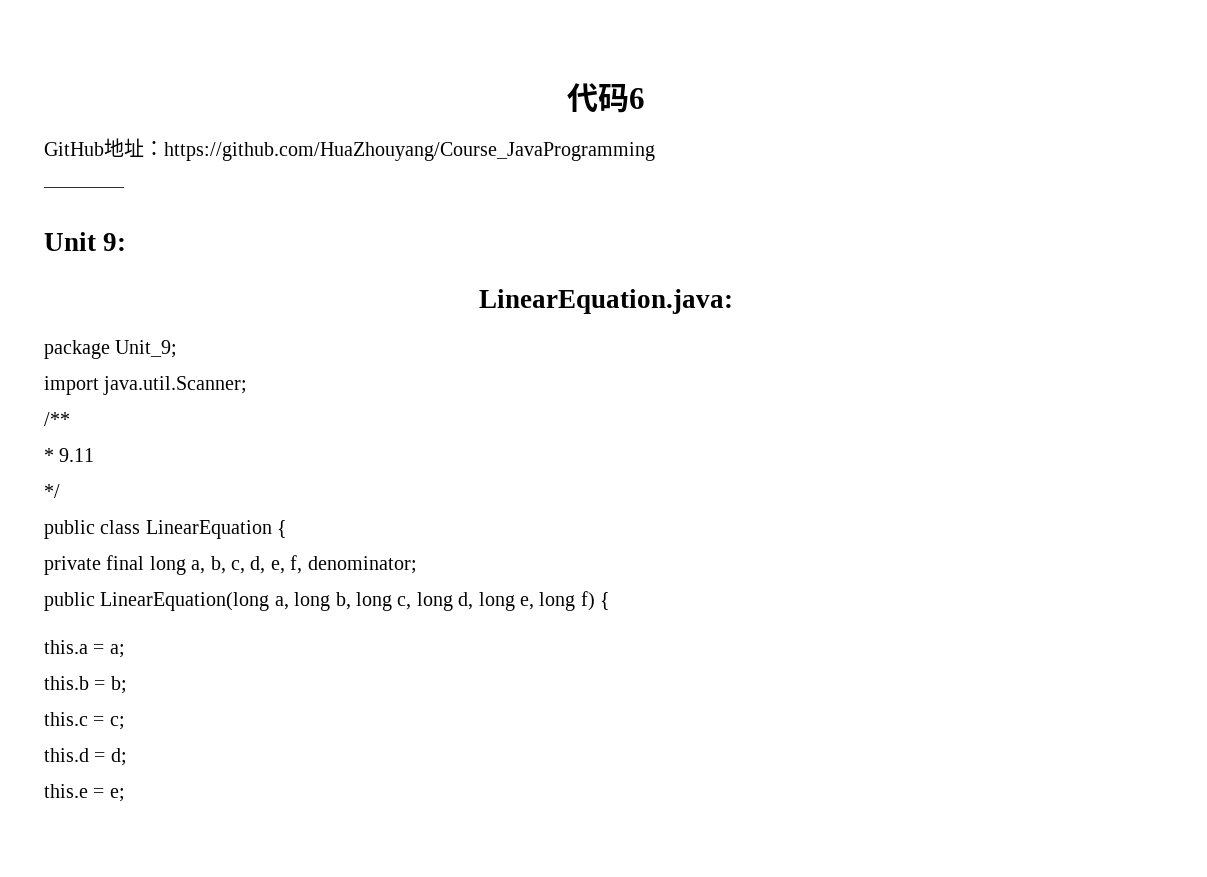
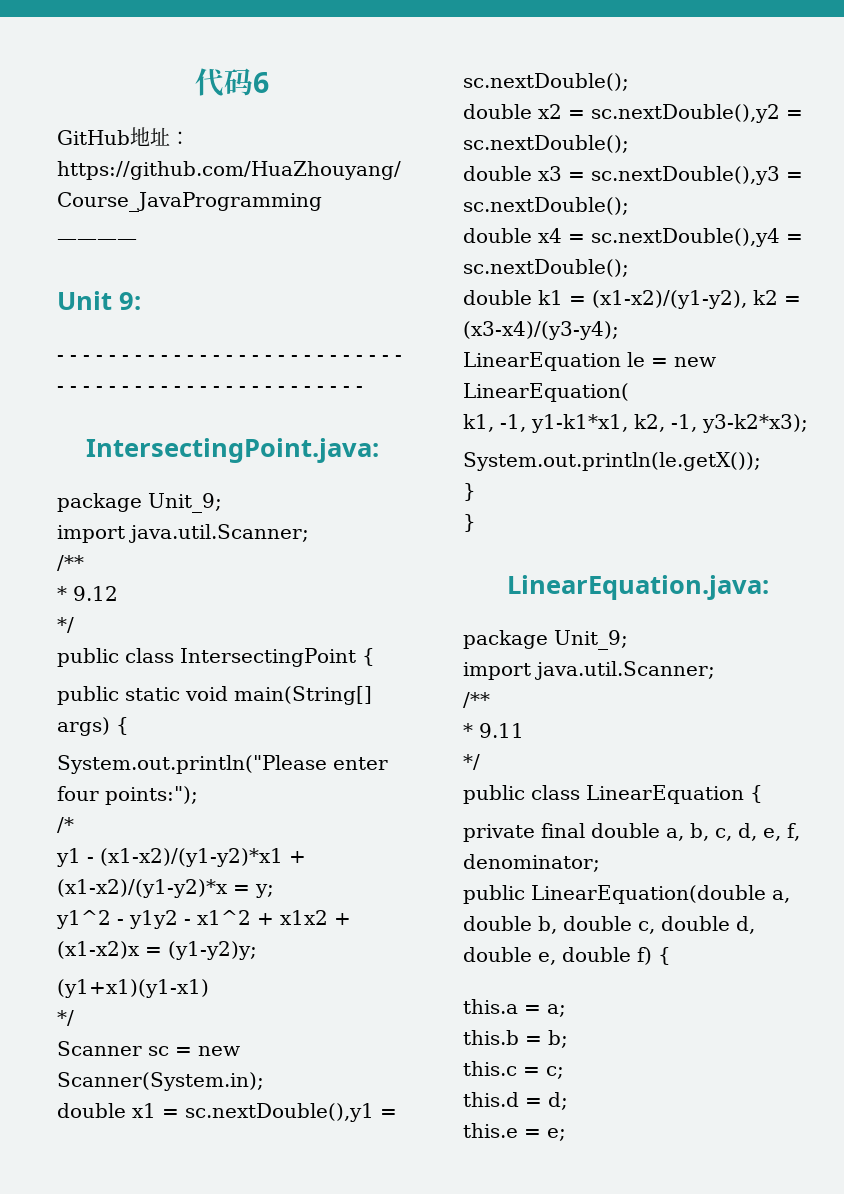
+ - - - - - - - - - - - - - - - - - - - - - - - - - - - - - - - - - - - - - - - - - - - - - - - - - - -
+ IntersectingPoint.java:
+ package Unit_9;
+ import java.util.Scanner;
+ /**
+ * 9.12
+ */
+ public class IntersectingPoint {
+ public static void main(String[] args) {
+ System.out.println("Please enter four points:");
+ /*
+ y1 - (x1-x2)/(y1-y2)*x1 + (x1-x2)/(y1-y2)*x = y;
+ y1^2 - y1y2 - x1^2 + x1x2 + (x1-x2)x = (y1-y2)y;
+ (y1+x1)(y1-x1)
+ */
+ Scanner sc = new Scanner(System.in);
+ double x1 = sc.nextDouble(),y1 = sc.nextDouble();
+ double x2 = sc.nextDouble(),y2 = sc.nextDouble();
+ double x3 = sc.nextDouble(),y3 = sc.nextDouble();
+ double x4 = sc.nextDouble(),y4 = sc.nextDouble();
+ double k1 = (x1-x2)/(y1-y2), k2 = (x3-x4)/(y3-y4);
+ LinearEquation le = new LinearEquation(
+ k1, -1, y1-k1*x1, k2, -1, y3-k2*x3);
+ System.out.println(le.getX());
+ }
+ }
- private final long a, b, c, d, e, f, denominator;
+ private final double a, b, c, d, e, f, denominator;
- public LinearEquation(long a, long b, long c, long d, long e, long f) {
+ public LinearEquation(double a, double b, double c, double d, double e, double f) {

